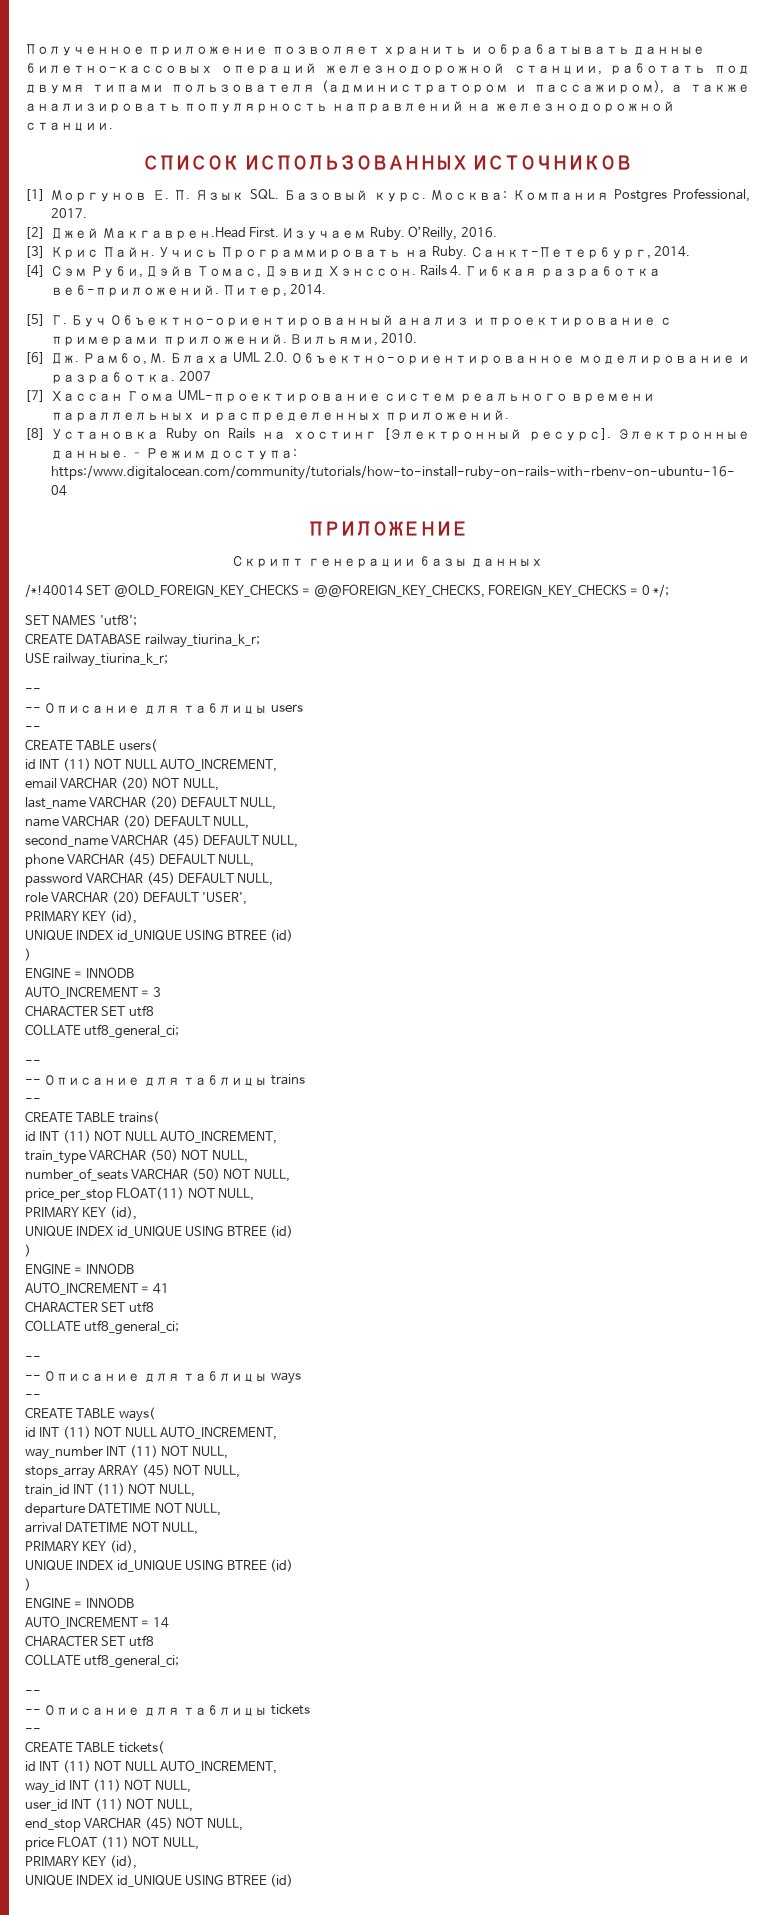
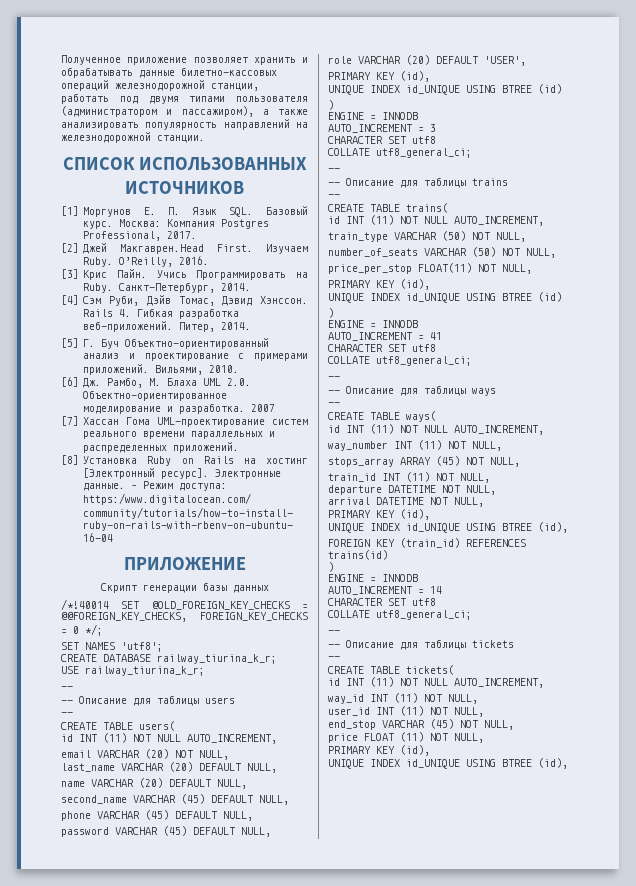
  arrival DATETIME NOT NULL,
  PRIMARY KEY (id),
- UNIQUE INDEX id_UNIQUE USING BTREE (id)
+ UNIQUE INDEX id_UNIQUE USING BTREE (id),
+ FOREIGN KEY (train_id) REFERENCES trains(id)
  price FLOAT (11) NOT NULL,
  PRIMARY KEY (id),
- UNIQUE INDEX id_UNIQUE USING BTREE (id)
+ UNIQUE INDEX id_UNIQUE USING BTREE (id),

